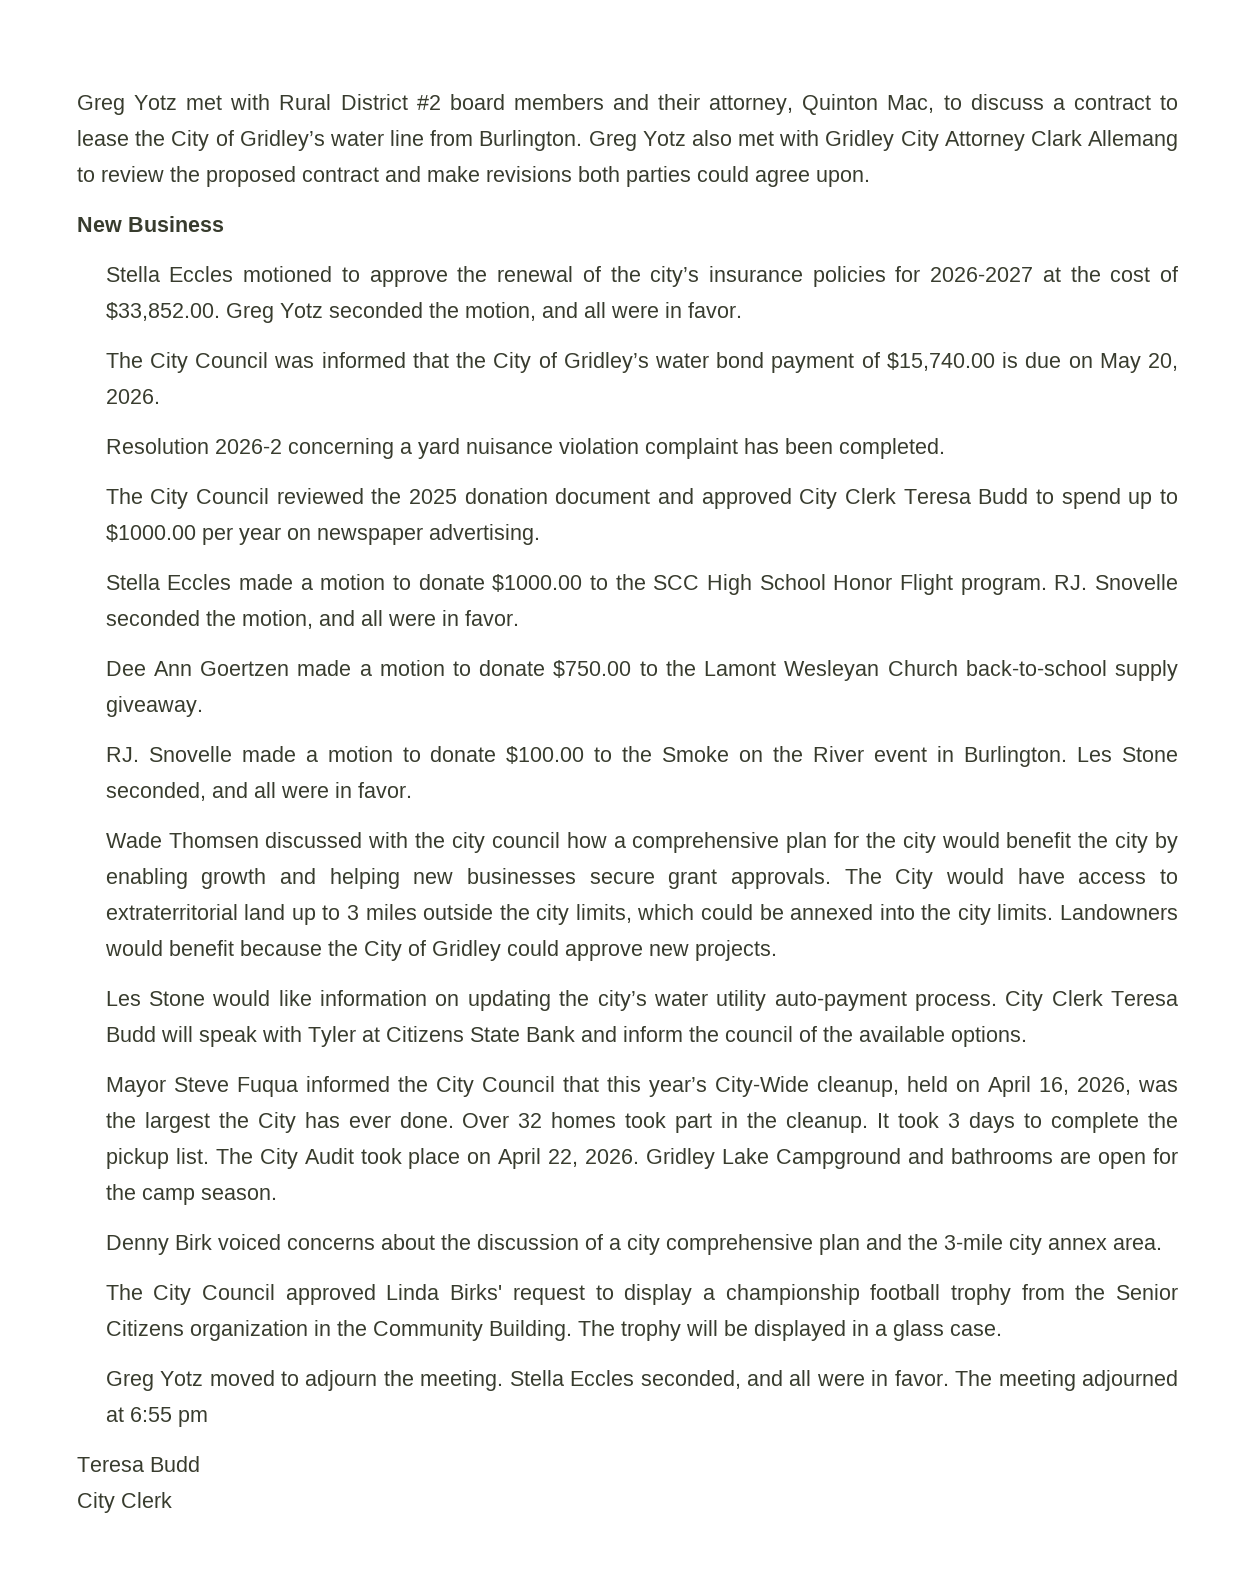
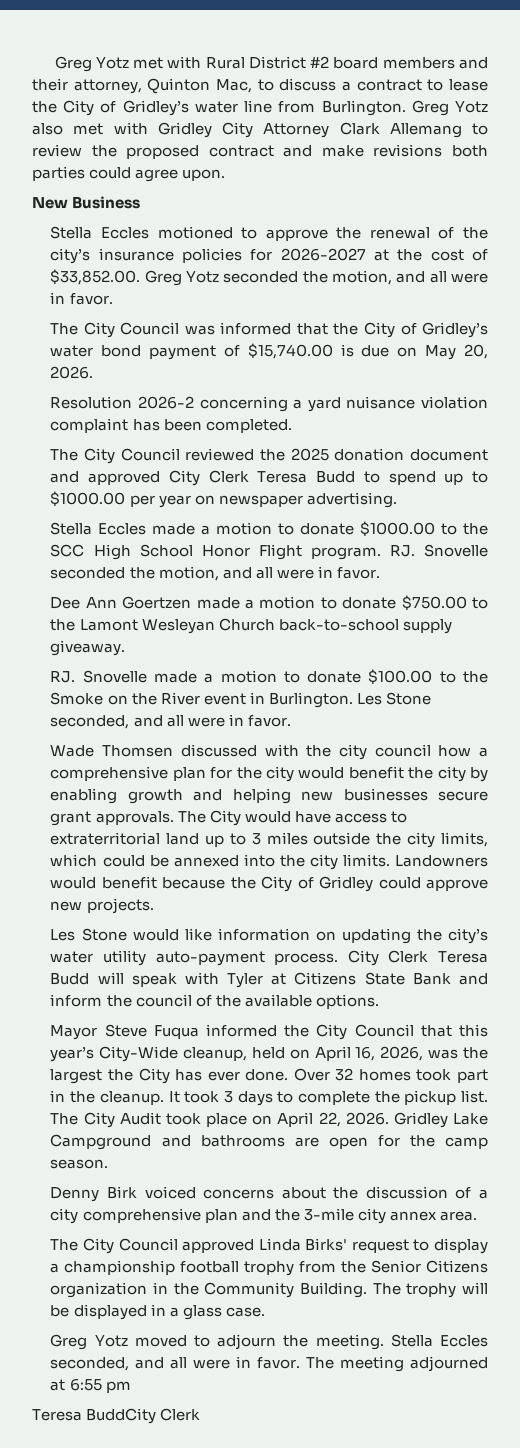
  The meeting adjourned at 6:55 pm
- Teresa Budd
- City Clerk
+ Teresa BuddCity Clerk

